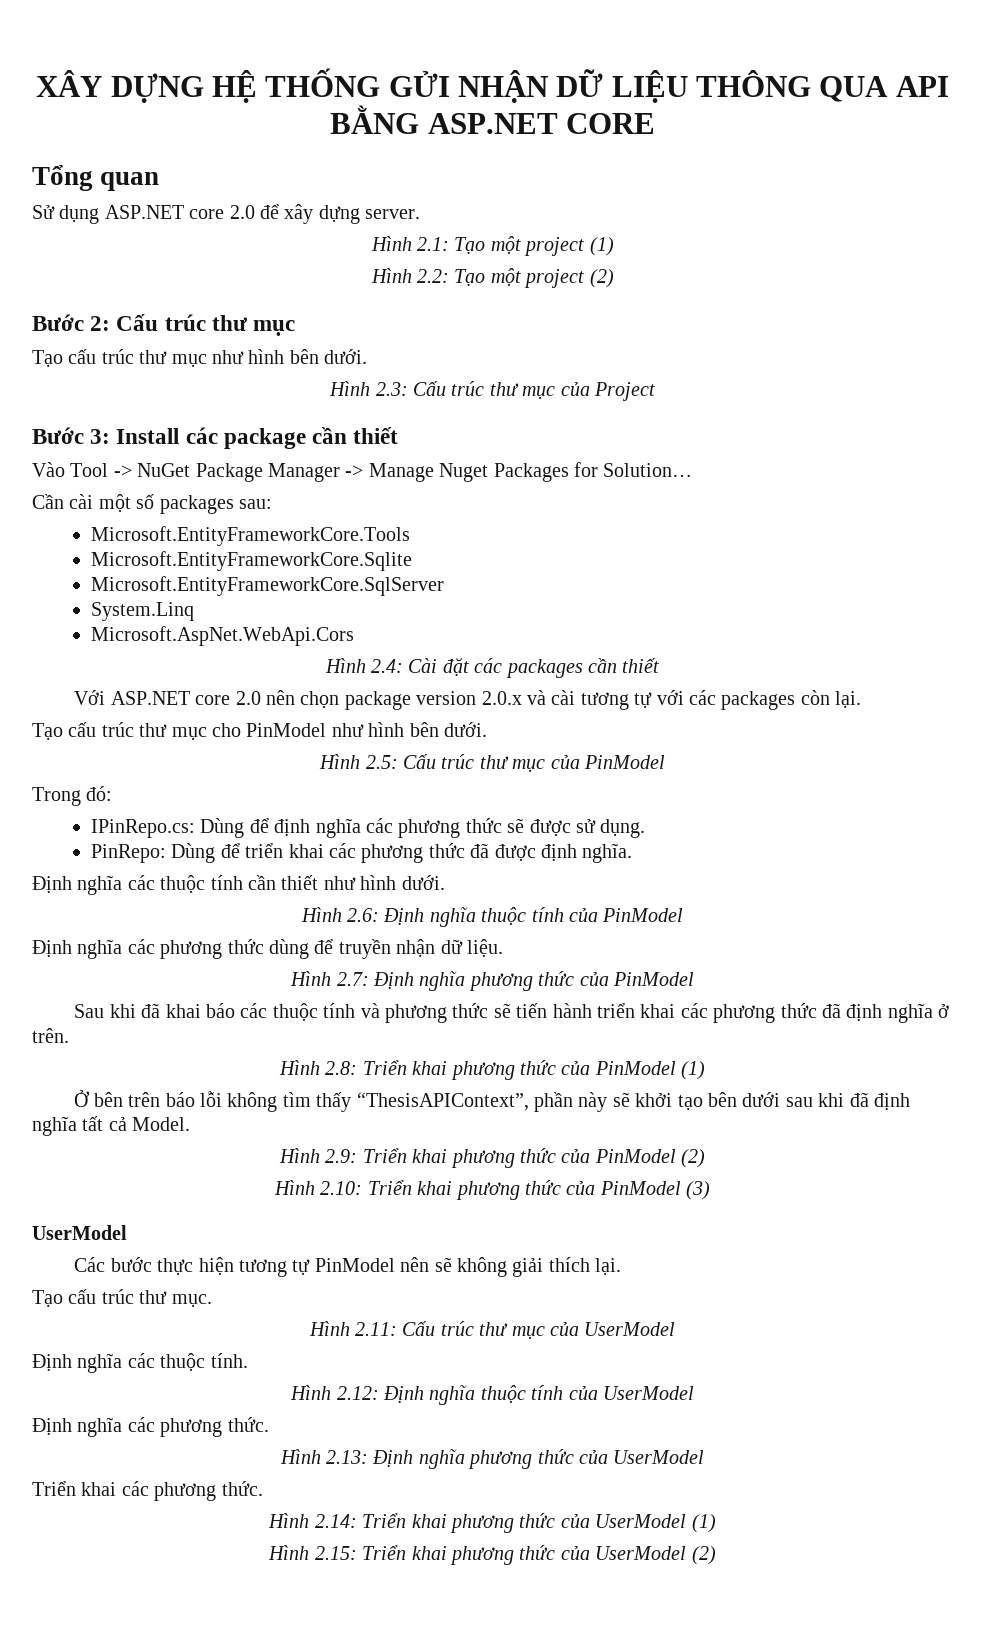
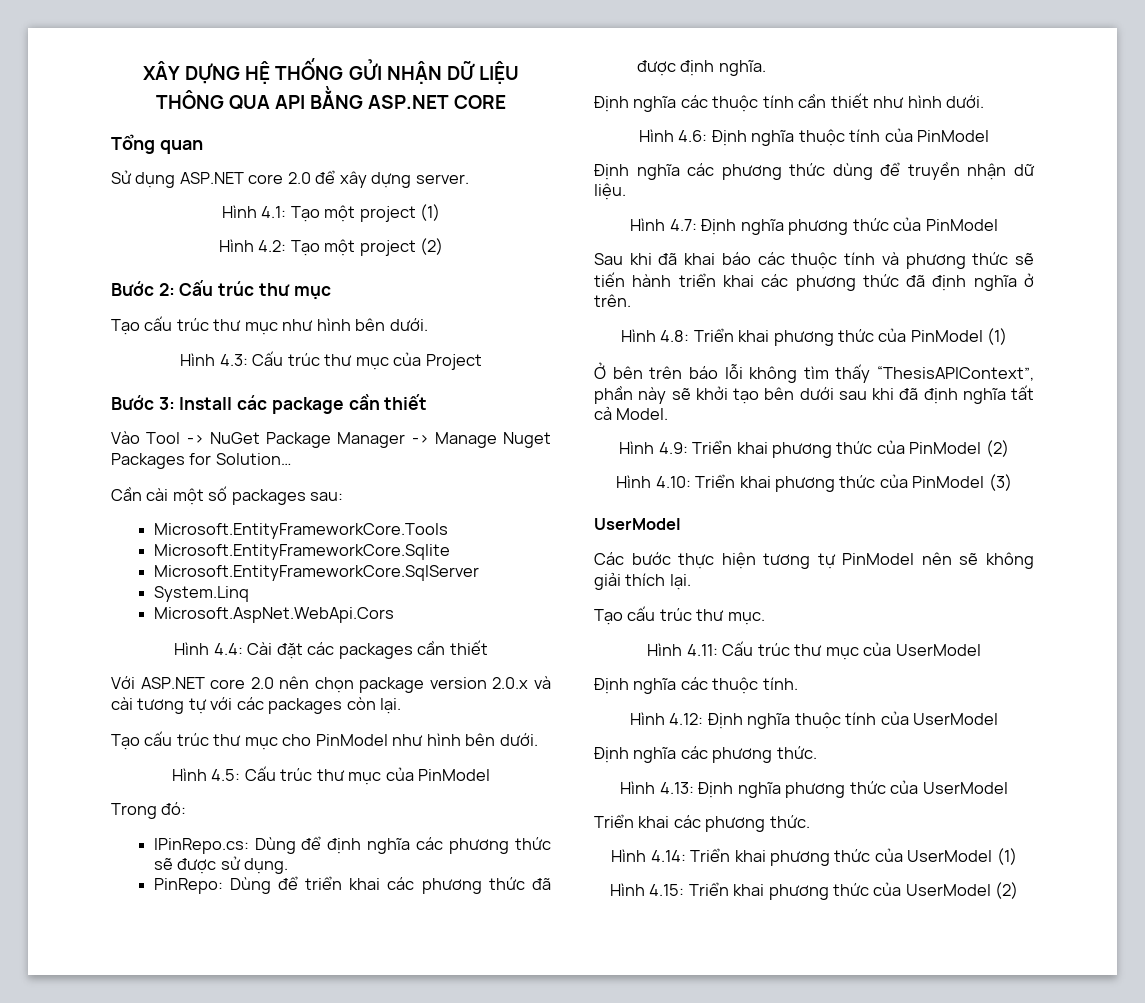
- Hình 2.1: Tạo một project (1)
+ Hình 4.1: Tạo một project (1)
- Hình 2.2: Tạo một project (2)
+ Hình 4.2: Tạo một project (2)
- Hình 2.3: Cấu trúc thư mục của Project
+ Hình 4.3: Cấu trúc thư mục của Project
- Hình 2.4: Cài đặt các packages cần thiết
+ Hình 4.4: Cài đặt các packages cần thiết
- Hình 2.5: Cấu trúc thư mục của PinModel
+ Hình 4.5: Cấu trúc thư mục của PinModel
- Hình 2.6: Định nghĩa thuộc tính của PinModel
+ Hình 4.6: Định nghĩa thuộc tính của PinModel
- Hình 2.7: Định nghĩa phương thức của PinModel
+ Hình 4.7: Định nghĩa phương thức của PinModel
- Hình 2.8: Triển khai phương thức của PinModel (1)
+ Hình 4.8: Triển khai phương thức của PinModel (1)
- Hình 2.9: Triển khai phương thức của PinModel (2)
+ Hình 4.9: Triển khai phương thức của PinModel (2)
- Hình 2.10: Triển khai phương thức của PinModel (3)
+ Hình 4.10: Triển khai phương thức của PinModel (3)
- Hình 2.11: Cấu trúc thư mục của UserModel
+ Hình 4.11: Cấu trúc thư mục của UserModel
- Hình 2.12: Định nghĩa thuộc tính của UserModel
+ Hình 4.12: Định nghĩa thuộc tính của UserModel
- Hình 2.13: Định nghĩa phương thức của UserModel
+ Hình 4.13: Định nghĩa phương thức của UserModel
- Hình 2.14: Triển khai phương thức của UserModel (1)
+ Hình 4.14: Triển khai phương thức của UserModel (1)
- Hình 2.15: Triển khai phương thức của UserModel (2)
+ Hình 4.15: Triển khai phương thức của UserModel (2)

